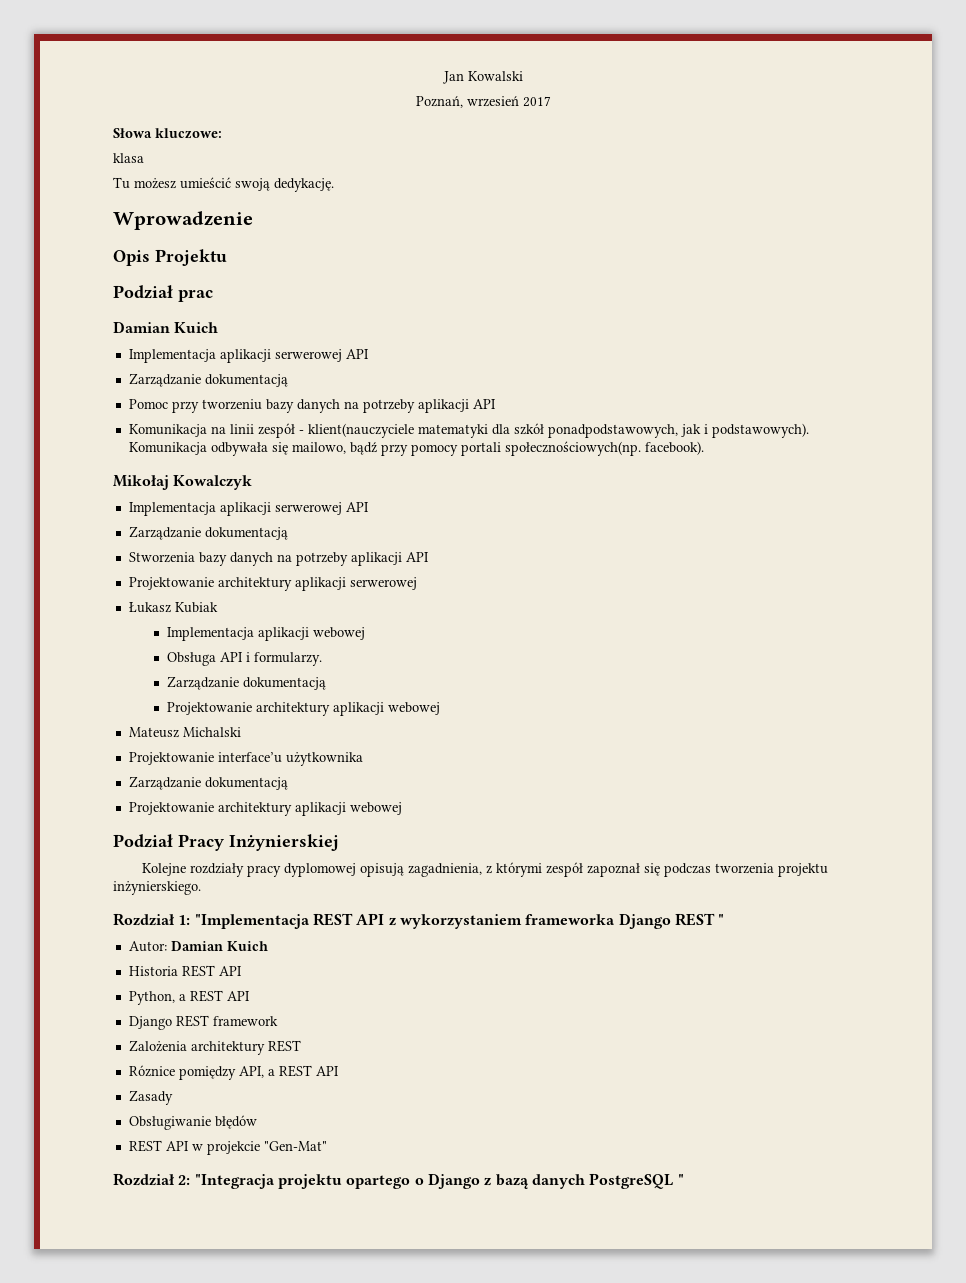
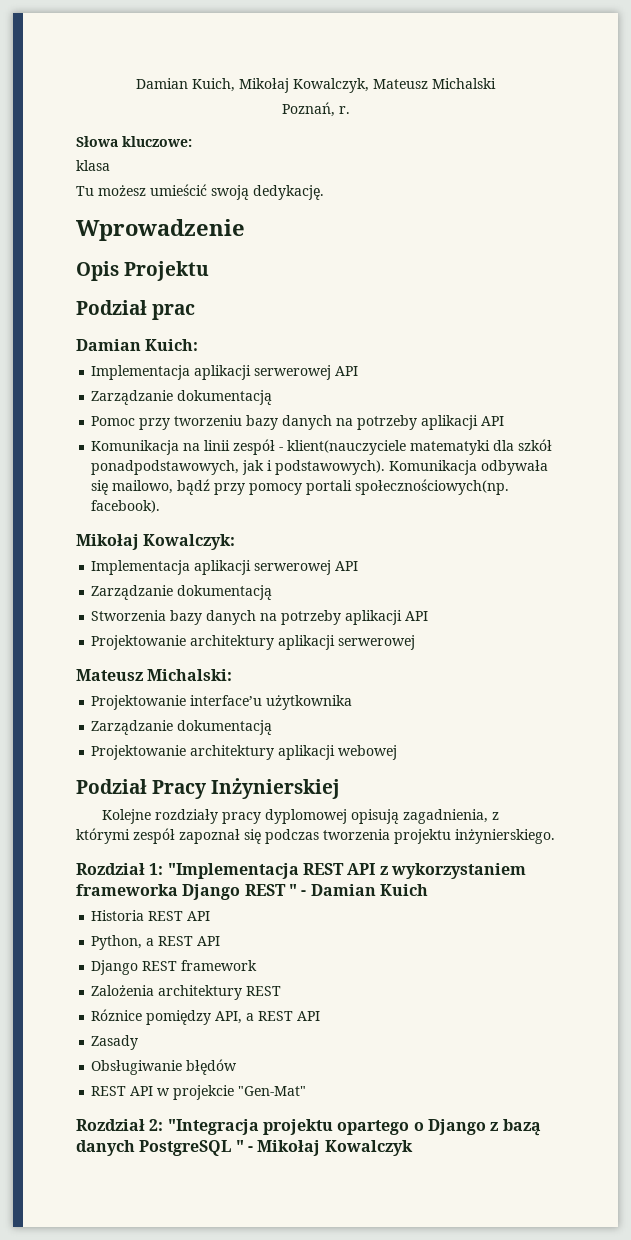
- Jan Kowalski
+ Damian Kuich, Mikołaj Kowalczyk, Mateusz Michalski
- Poznań, wrzesień 2017
+ Poznań, r.
  Podział prac
- Damian Kuich
+ Damian Kuich:
- Mikołaj Kowalczyk
+ Mikołaj Kowalczyk:
- Łukasz Kubiak
- Implementacja aplikacji webowej
- Obsługa API i formularzy.
- Zarządzanie dokumentacją
- Projektowanie architektury aplikacji webowej
- Mateusz Michalski
+ Mateusz Michalski:
- Rozdział 1: "Implementacja REST API z wykorzystaniem frameworka Django REST "
- Autor: Damian Kuich
+ Rozdział 1: "Implementacja REST API z wykorzystaniem frameworka Django REST " - Damian Kuich
- Rozdział 2: "Integracja projektu opartego o Django z bazą danych PostgreSQL "
+ Rozdział 2: "Integracja projektu opartego o Django z bazą danych PostgreSQL " - Mikołaj Kowalczyk

